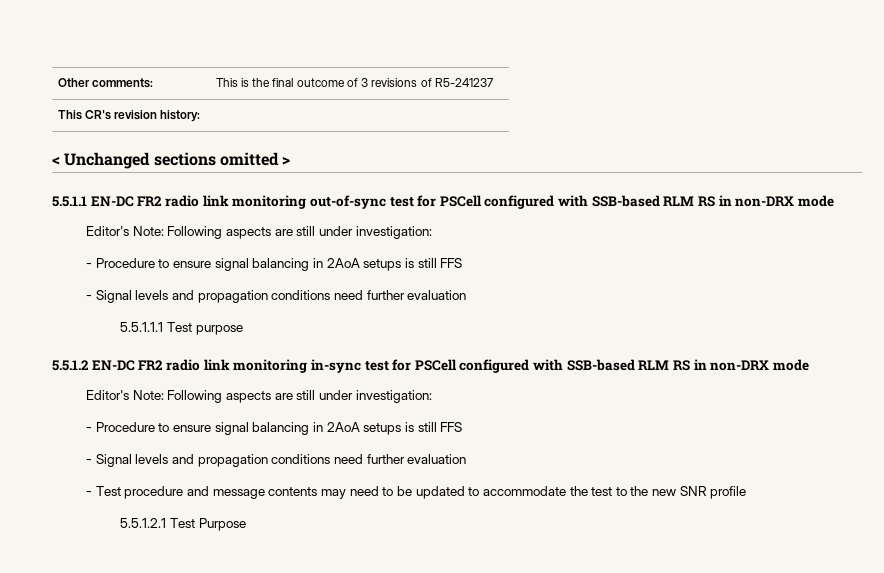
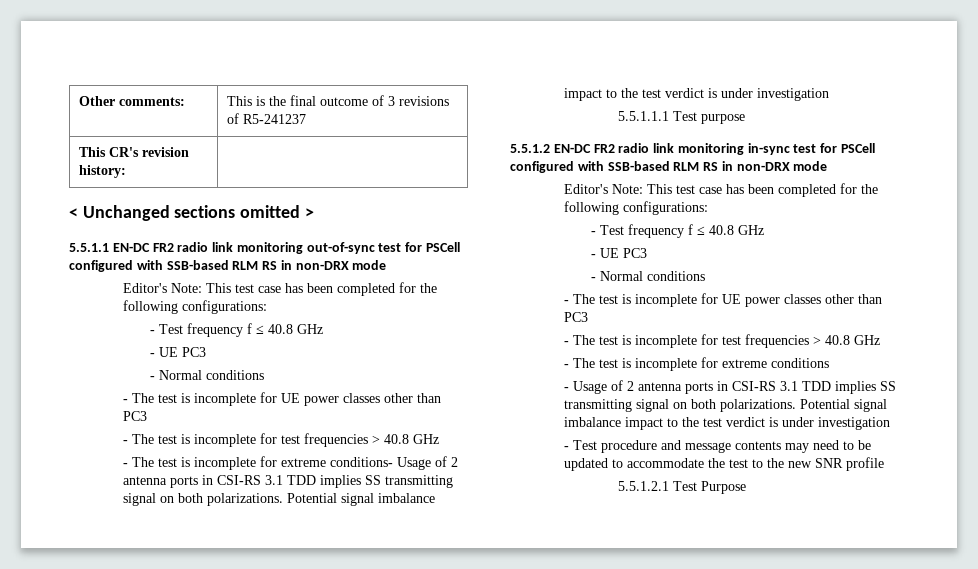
  5.5.1.1 EN-DC FR2 radio link monitoring out-of-sync test for PSCell configured with SSB-based RLM RS in non-DRX mode
- Editor's Note: Following aspects are still under investigation:
- - Procedure to ensure signal balancing in 2AoA setups is still FFS
- - Signal levels and propagation conditions need further evaluation
+ Editor's Note: This test case has been completed for the following configurations:
+ - Test frequency f ≤ 40.8 GHz
+ - UE PC3
+ - Normal conditions
+ - The test is incomplete for UE power classes other than PC3
+ - The test is incomplete for test frequencies > 40.8 GHz
+ - The test is incomplete for extreme conditions- Usage of 2 antenna ports in CSI-RS 3.1 TDD implies SS transmitting signal on both polarizations. Potential signal imbalance impact to the test verdict is under investigation
  5.5.1.2 EN-DC FR2 radio link monitoring in-sync test for PSCell configured with SSB-based RLM RS in non-DRX mode
- Editor's Note: Following aspects are still under investigation:
- - Procedure to ensure signal balancing in 2AoA setups is still FFS
- - Signal levels and propagation conditions need further evaluation
+ Editor's Note: This test case has been completed for the following configurations:
+ - Test frequency f ≤ 40.8 GHz
+ - UE PC3
+ - Normal conditions
+ - The test is incomplete for UE power classes other than PC3
+ - The test is incomplete for test frequencies > 40.8 GHz
+ - The test is incomplete for extreme conditions
+ - Usage of 2 antenna ports in CSI-RS 3.1 TDD implies SS transmitting signal on both polarizations. Potential signal imbalance impact to the test verdict is under investigation

